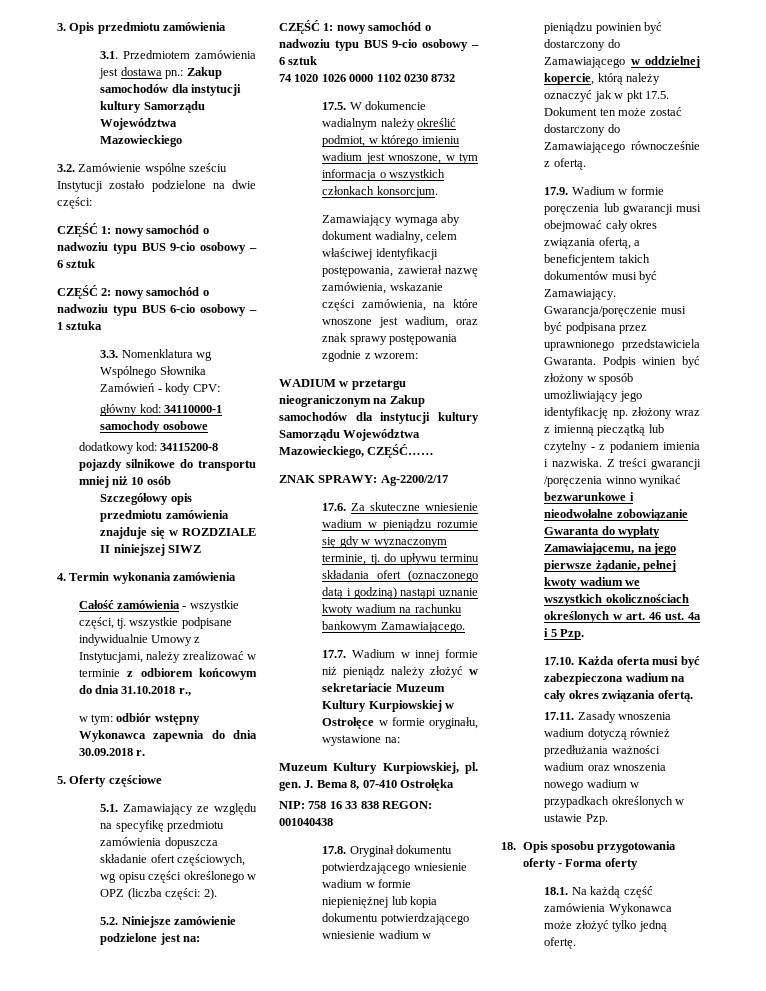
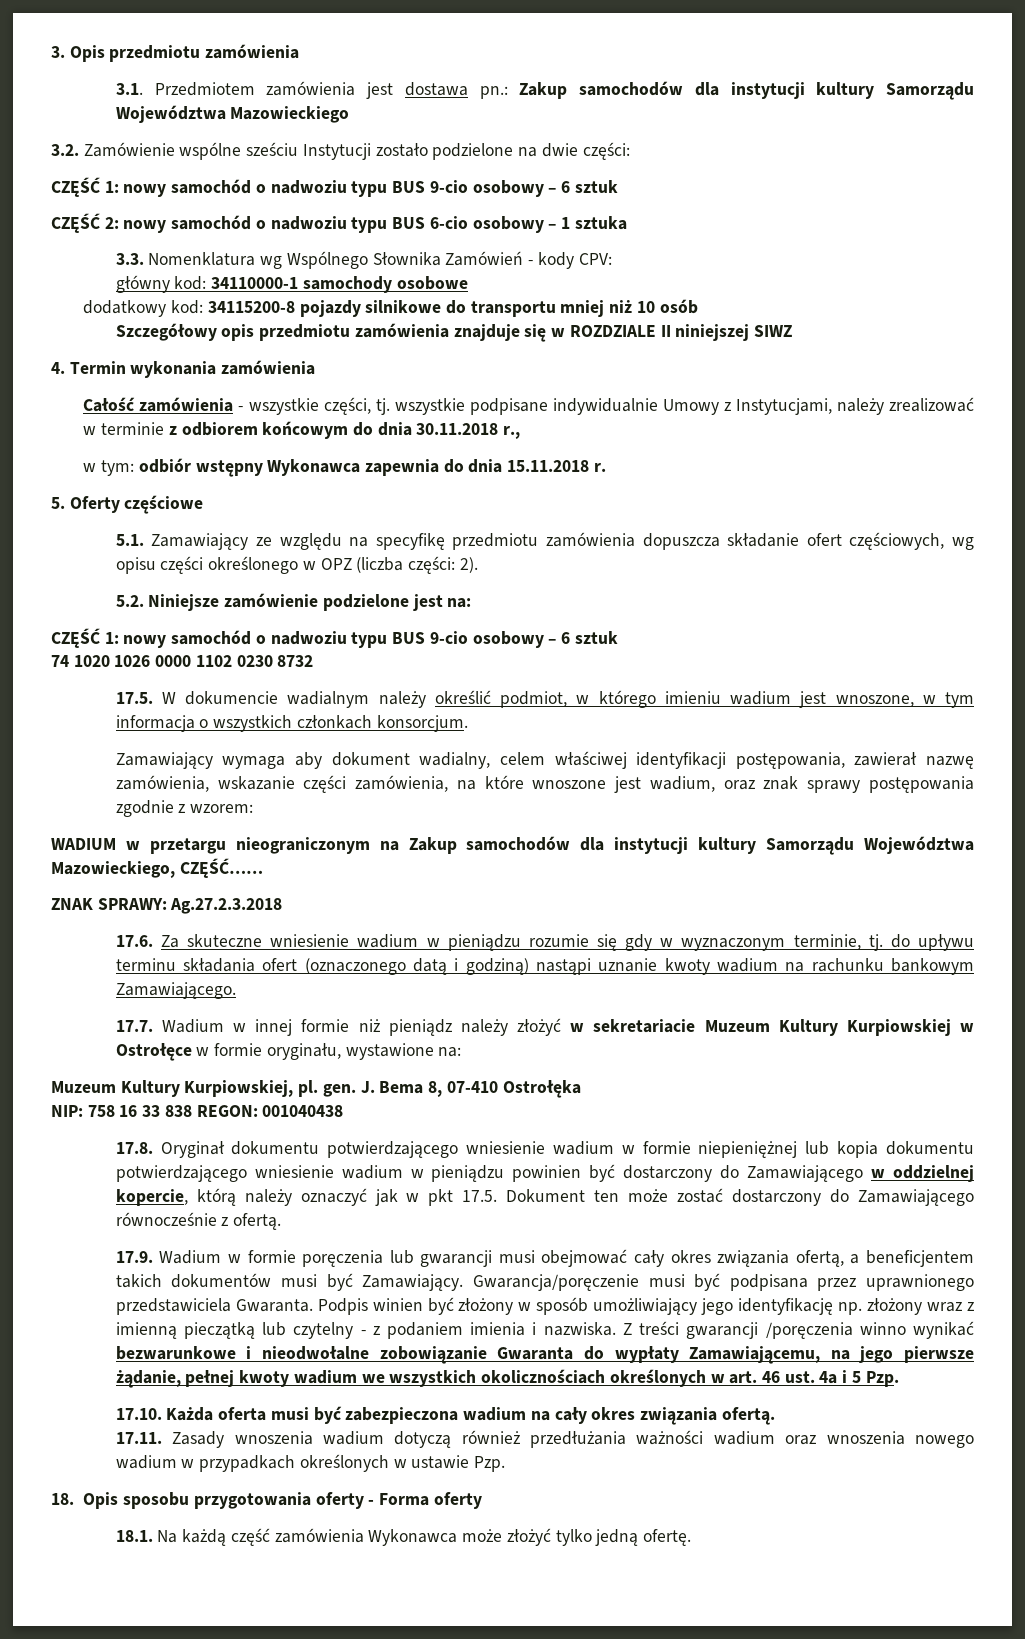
- Całość zamówienia - wszystkie części, tj. wszystkie podpisane indywidualnie Umowy z Instytucjami, należy zrealizować w terminie z odbiorem końcowym do dnia 31.10.2018 r.,
+ Całość zamówienia - wszystkie części, tj. wszystkie podpisane indywidualnie Umowy z Instytucjami, należy zrealizować w terminie z odbiorem końcowym do dnia 30.11.2018 r.,
- w tym: odbiór wstępny Wykonawca zapewnia do dnia 30.09.2018 r.
+ w tym: odbiór wstępny Wykonawca zapewnia do dnia 15.11.2018 r.
- ZNAK SPRAWY: Ag-2200/2/17
+ ZNAK SPRAWY: Ag.27.2.3.2018

